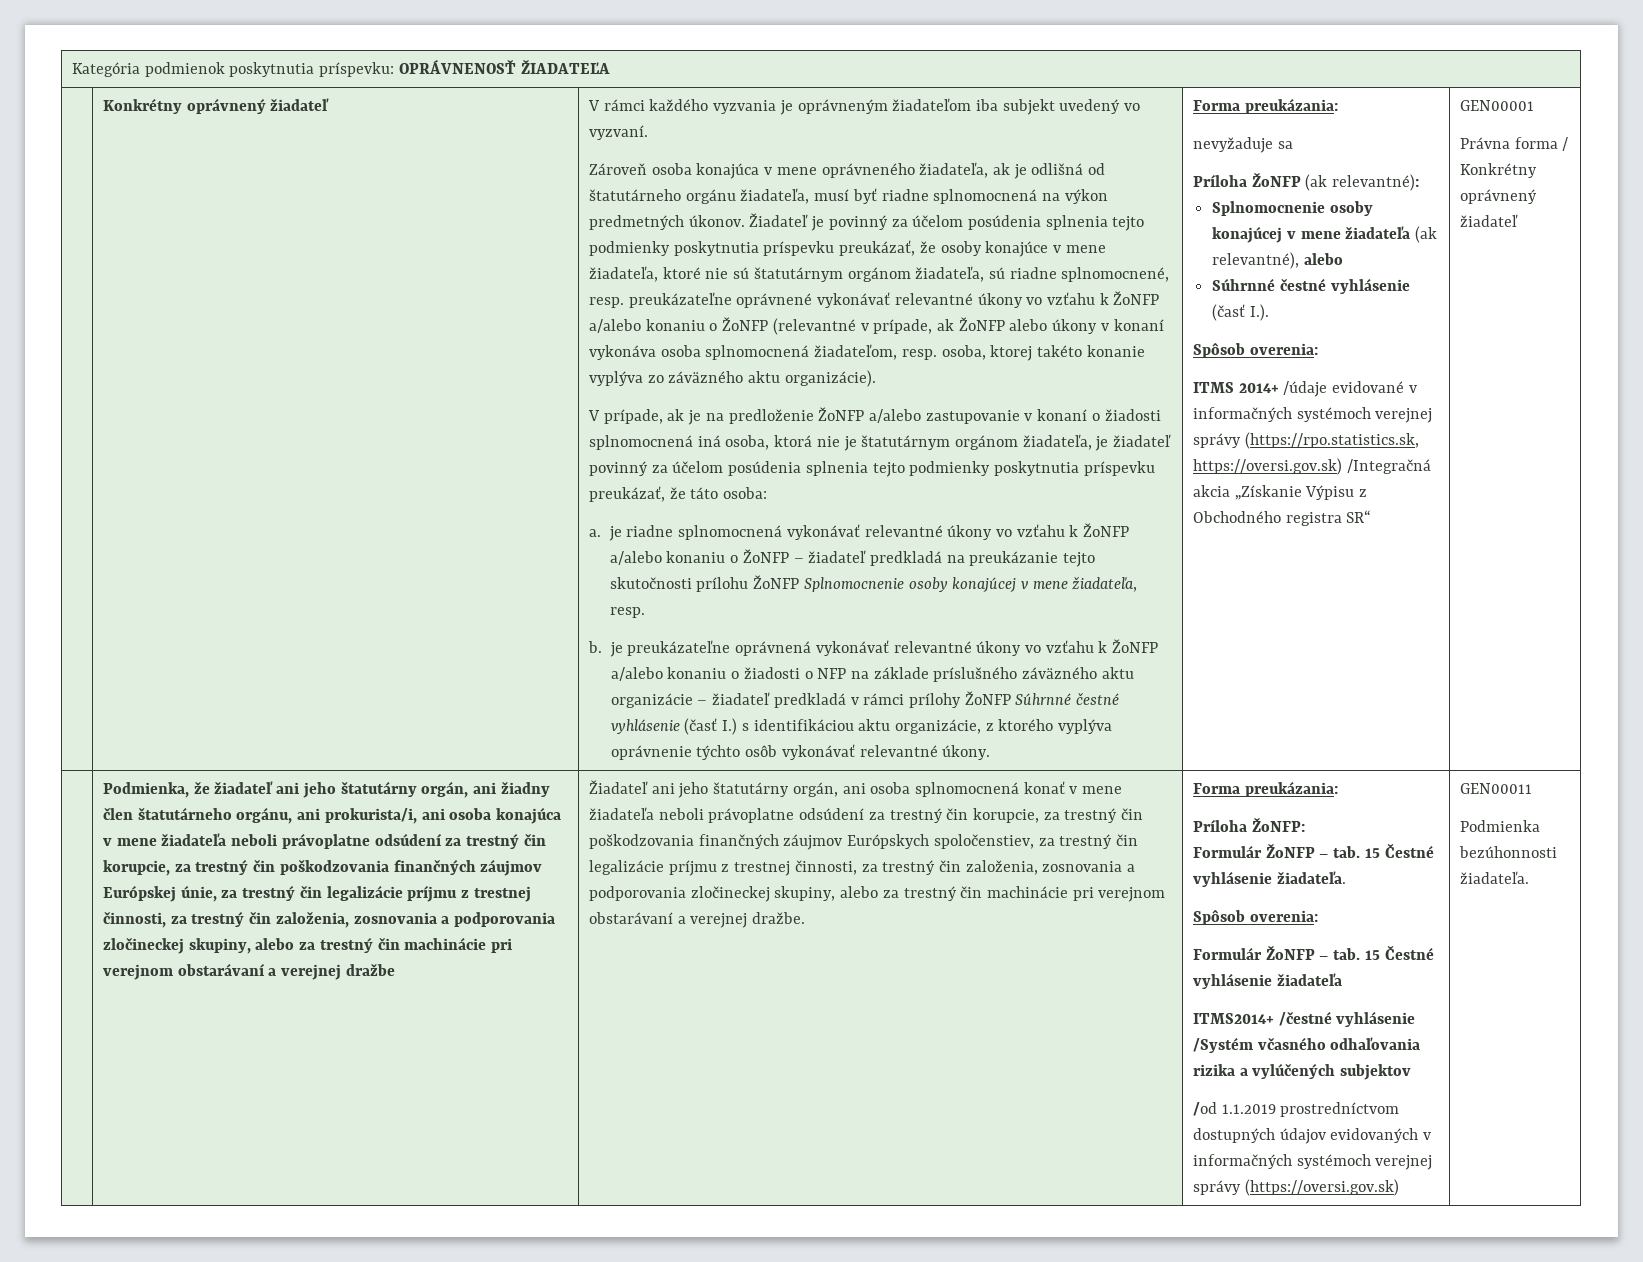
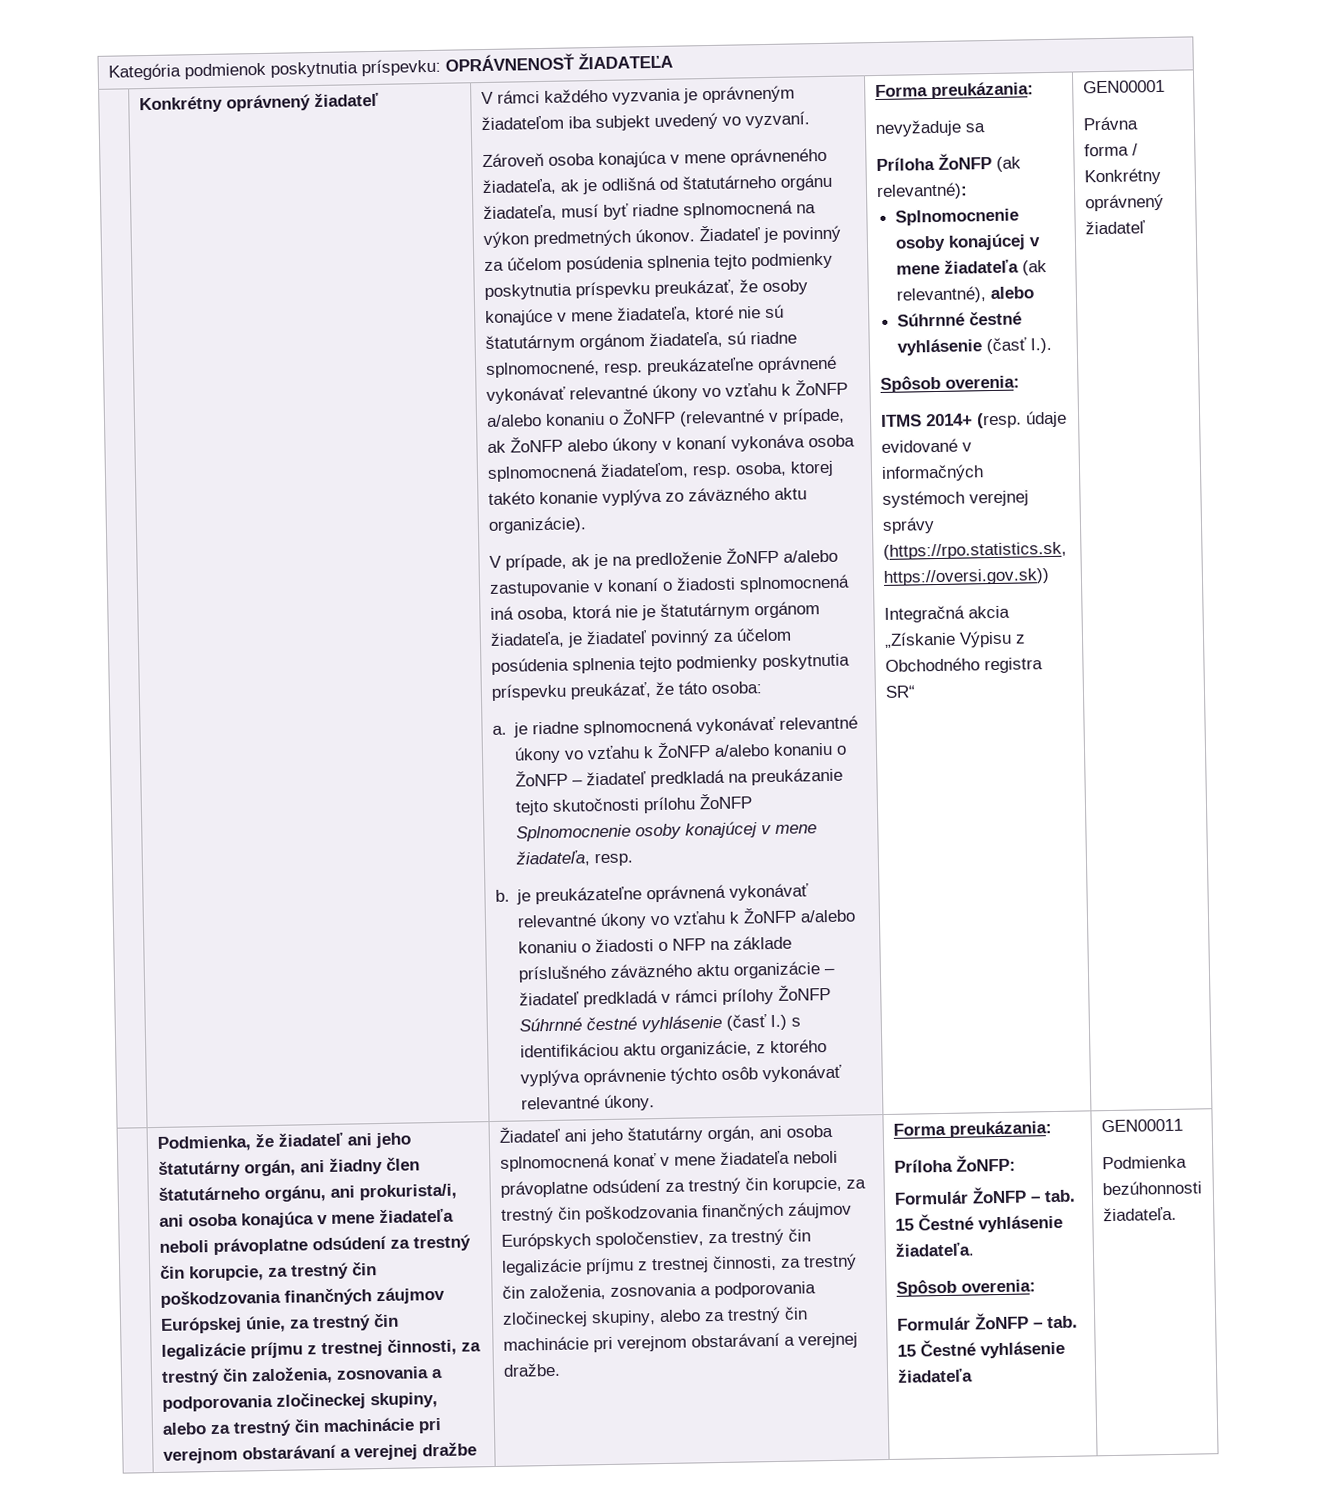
- ITMS 2014+ /údaje evidované v informačných systémoch verejnej správy (https://rpo.statistics.sk, https://oversi.gov.sk) /Integračná akcia „Získanie Výpisu z Obchodného registra SR“
+ ITMS 2014+ (resp. údaje evidované v informačných systémoch verejnej správy (https://rpo.statistics.sk, https://oversi.gov.sk))
+ Integračná akcia „Získanie Výpisu z Obchodného registra SR“
- ITMS2014+ /čestné vyhlásenie /Systém včasného odhaľovania rizika a vylúčených subjektov
- /od 1.1.2019 prostredníctvom dostupných údajov evidovaných v informačných systémoch verejnej správy (https://oversi.gov.sk)

